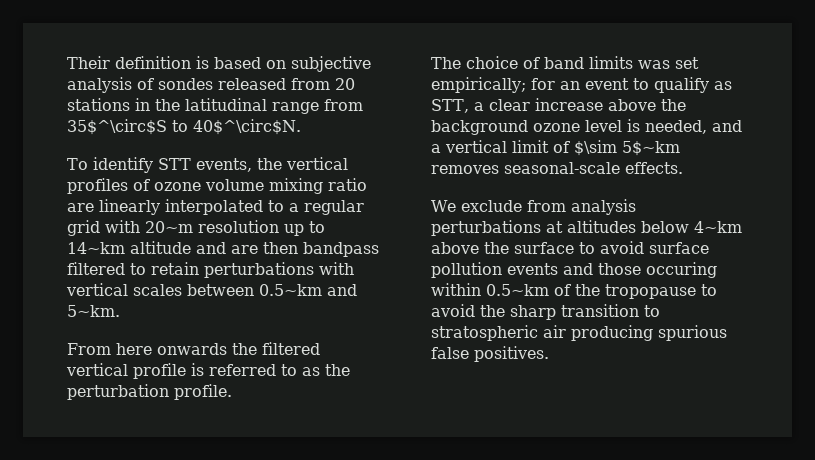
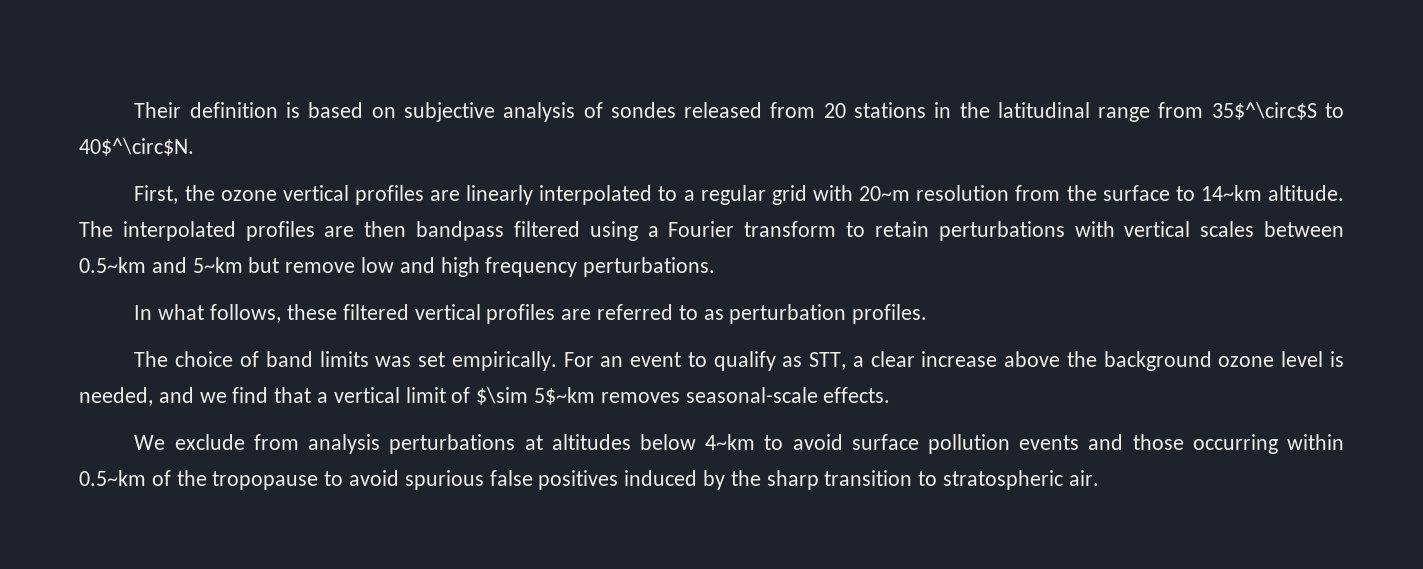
- To identify STT events, the vertical profiles of ozone volume mixing ratio are linearly interpolated to a regular grid with 20~m resolution up to 14~km altitude and are then bandpass filtered to retain perturbations with vertical scales between 0.5~km and 5~km.
- From here onwards the filtered vertical profile is referred to as the perturbation profile.
+ First, the ozone vertical profiles are linearly interpolated to a regular grid with 20~m resolution from the surface to 14~km altitude. The interpolated profiles are then bandpass filtered using a Fourier transform to retain perturbations with vertical scales between 0.5~km and 5~km but remove low and high frequency perturbations.
+ In what follows, these filtered vertical profiles are referred to as perturbation profiles.
- The choice of band limits was set empirically; for an event to qualify as STT, a clear increase above the background ozone level is needed, and a vertical limit of $\sim 5$~km removes seasonal-scale effects.
+ The choice of band limits was set empirically. For an event to qualify as STT, a clear increase above the background ozone level is needed, and we find that a vertical limit of $\sim 5$~km removes seasonal-scale effects.
- We exclude from analysis perturbations at altitudes below 4~km above the surface to avoid surface pollution events and those occuring within 0.5~km of the tropopause to avoid the sharp transition to stratospheric air producing spurious false positives.
+ We exclude from analysis perturbations at altitudes below 4~km to avoid surface pollution events and those occurring within 0.5~km of the tropopause to avoid spurious false positives induced by the sharp transition to stratospheric air.

